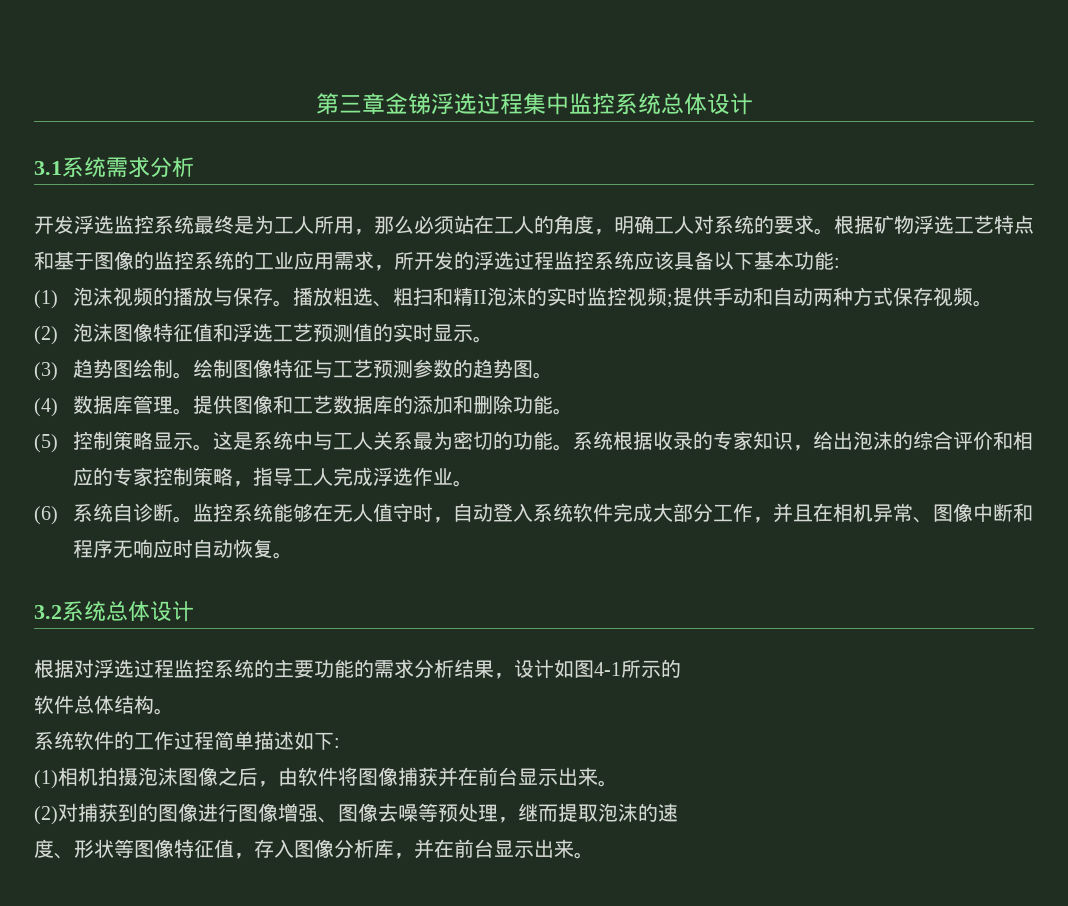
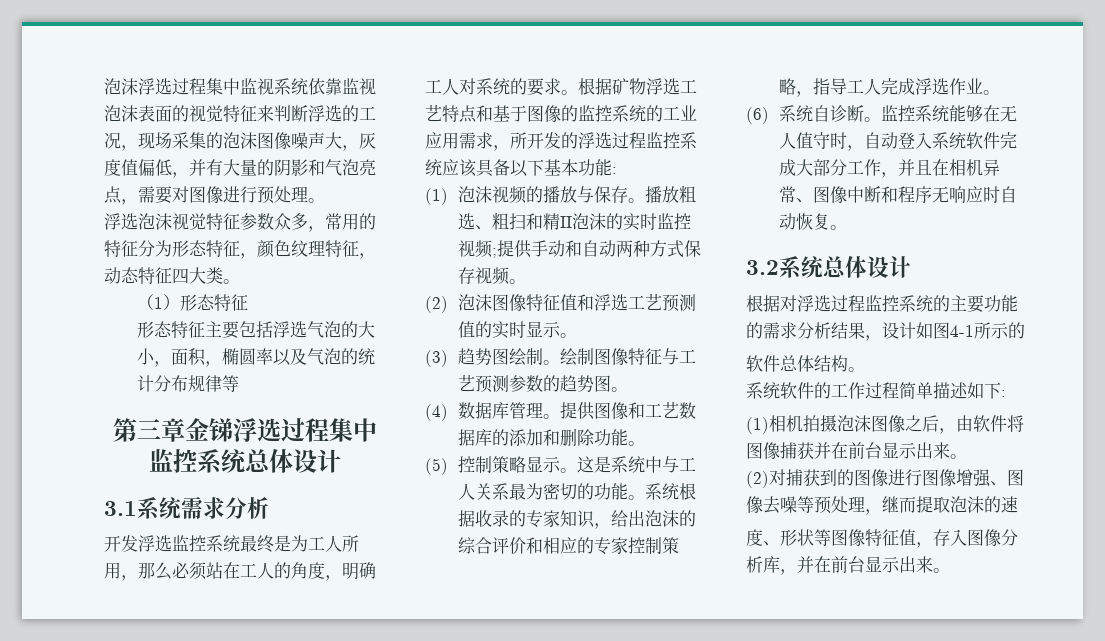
+ 泡沫浮选过程集中监视系统依靠监视泡沫表面的视觉特征来判断浮选的工况，现场采集的泡沫图像噪声大，灰度值偏低，并有大量的阴影和气泡亮点，需要对图像进行预处理。
+ 浮选泡沫视觉特征参数众多，常用的特征分为形态特征，颜色纹理特征，动态特征四大类。
+ （1）形态特征
+ 形态特征主要包括浮选气泡的大小，面积，椭圆率以及气泡的统计分布规律等

